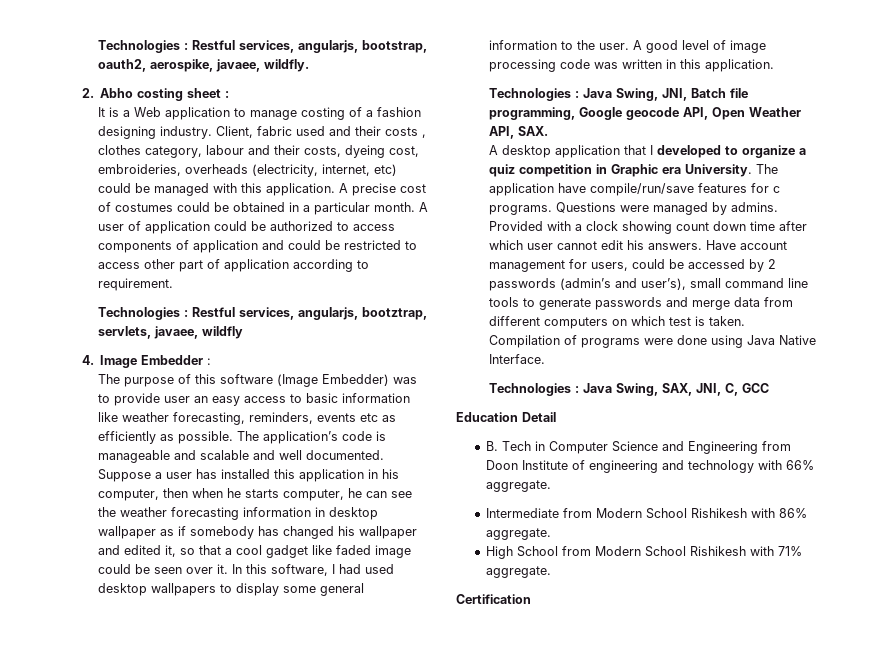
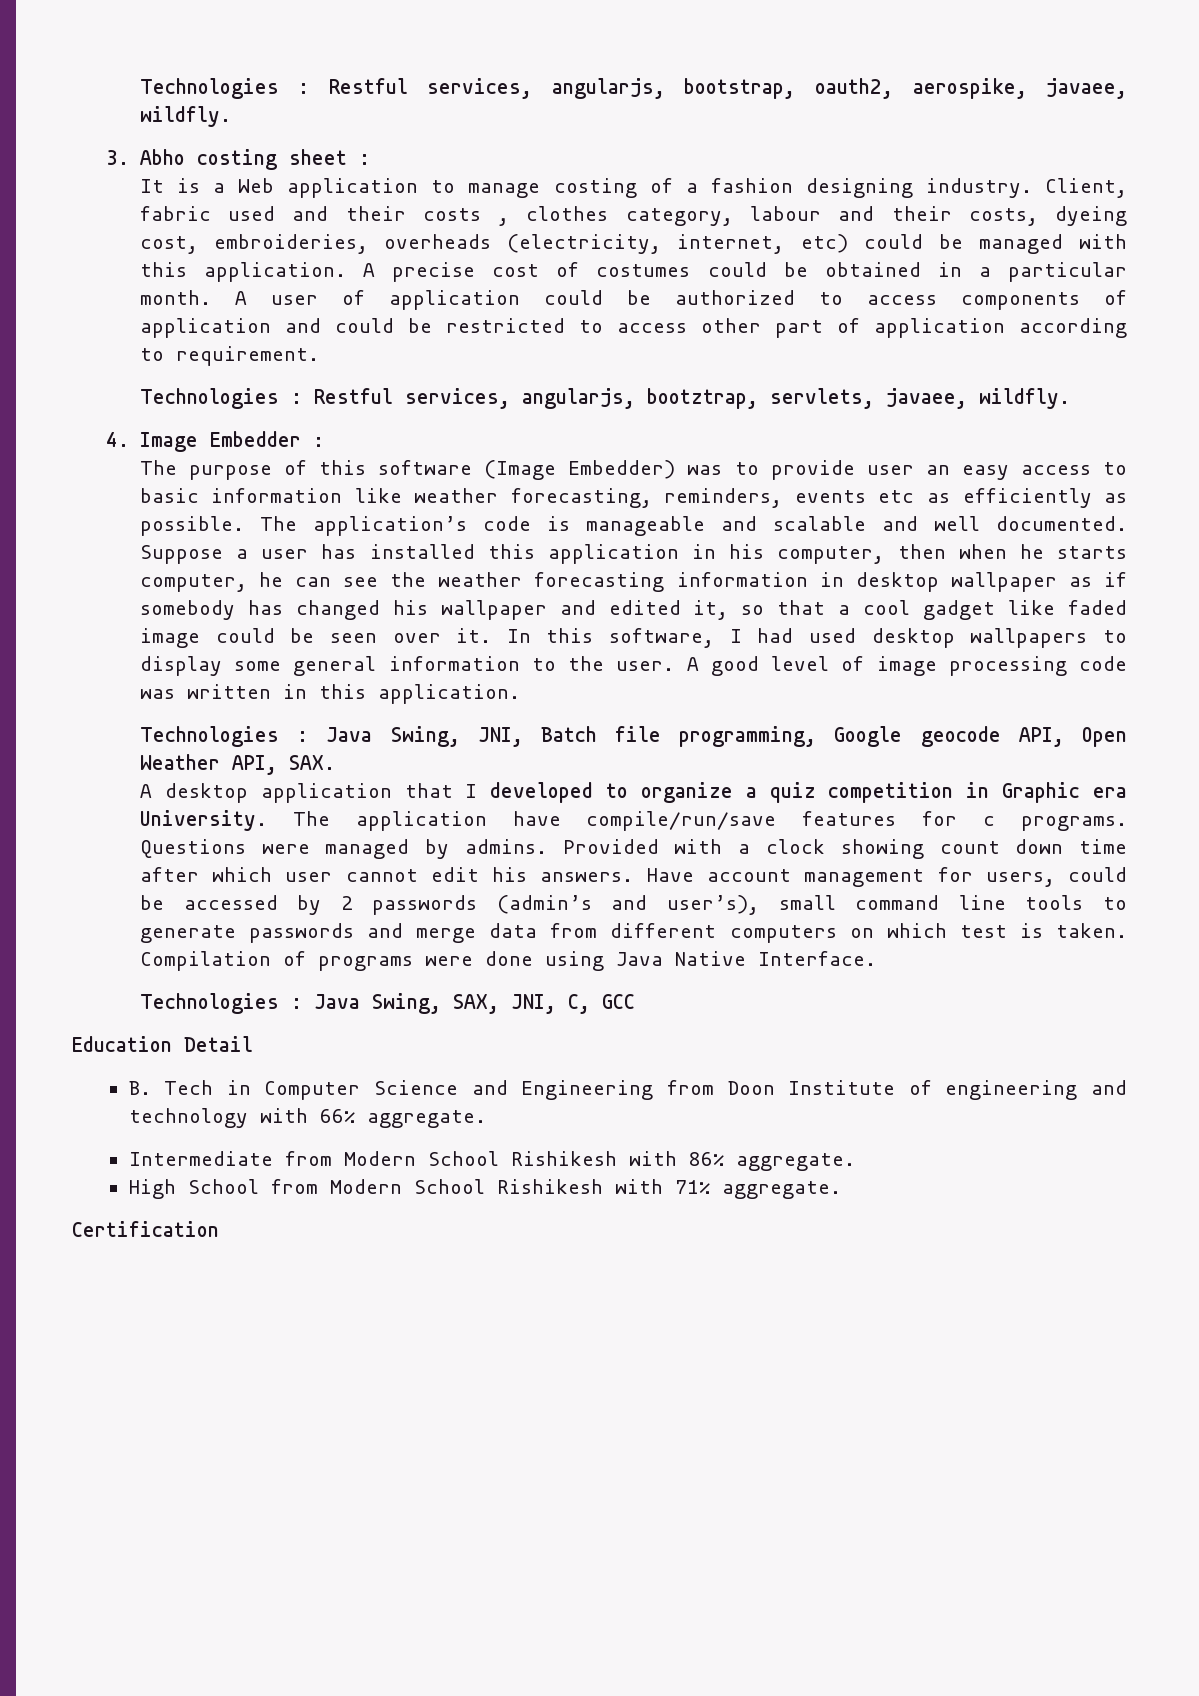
- 2. Abho costing sheet :
+ 3. Abho costing sheet :
- Technologies : Restful services, angularjs, bootztrap, servlets, javaee, wildfly
+ Technologies : Restful services, angularjs, bootztrap, servlets, javaee, wildfly.

